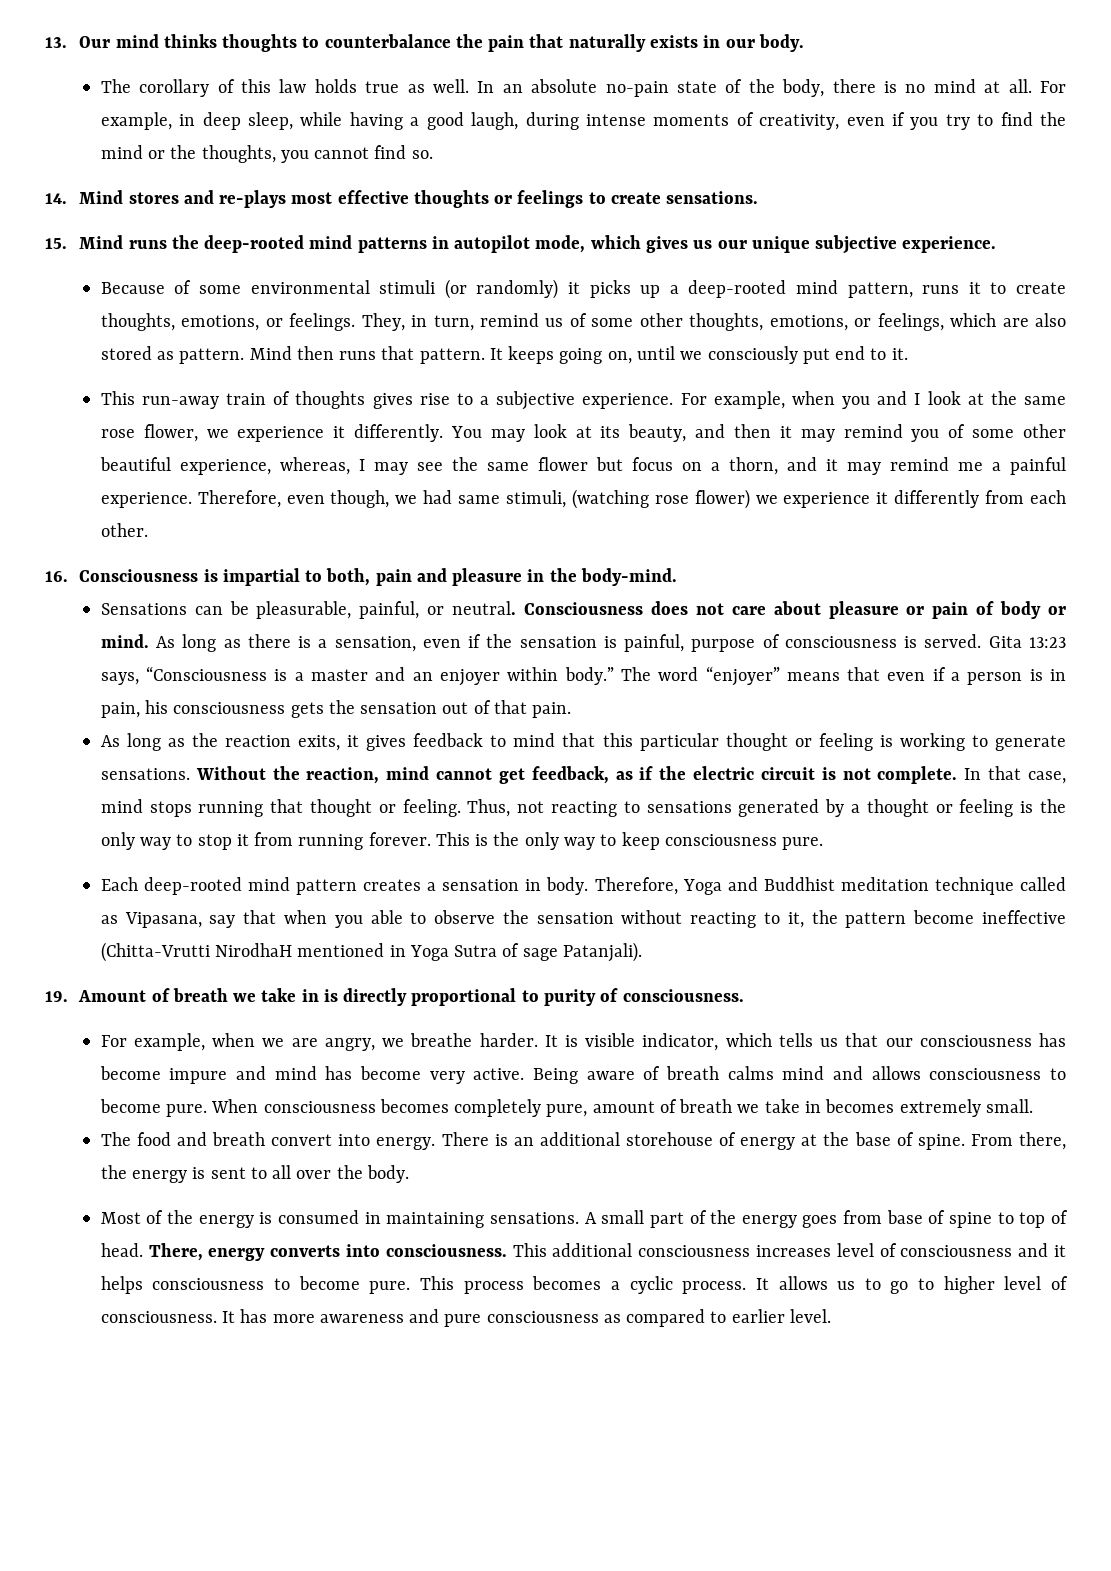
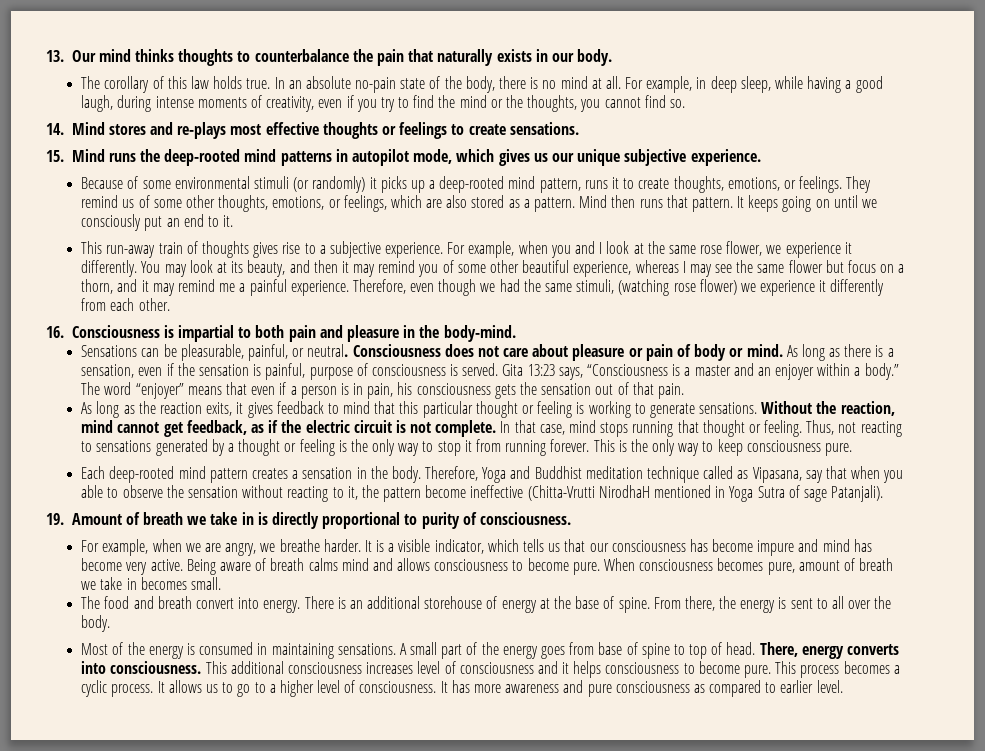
- The corollary of this law holds true as well.
+ The corollary of this law holds true.
- They, in turn, remind us of some other thoughts, emotions, or feelings, which are also stored as pattern.
+ They remind us of some other thoughts, emotions, or feelings, which are also stored as a pattern.
- It keeps going on, until we consciously put end to it.
+ It keeps going on until we consciously put an end to it.
- You may look at its beauty, and then it may remind you of some other beautiful experience, whereas, I may see the same flower but focus on a thorn, and it may remind me a painful experience.
+ You may look at its beauty, and then it may remind you of some other beautiful experience, whereas I may see the same flower but focus on a thorn, and it may remind me a painful experience.
- Therefore, even though, we had same stimuli, (watching rose flower) we experience it differently from each other.
+ Therefore, even though we had the same stimuli, (watching rose flower) we experience it differently from each other.
- 16. Consciousness is impartial to both, pain and pleasure in the body-mind.
+ 16. Consciousness is impartial to both pain and pleasure in the body-mind.
- Gita 13:23 says, “Consciousness is a master and an enjoyer within body.”
+ Gita 13:23 says, “Consciousness is a master and an enjoyer within a body.”
- Each deep-rooted mind pattern creates a sensation in body.
+ Each deep-rooted mind pattern creates a sensation in the body.
- It is visible indicator, which tells us that our consciousness has become impure and mind has become very active.
+ It is a visible indicator, which tells us that our consciousness has become impure and mind has become very active.
- When consciousness becomes completely pure, amount of breath we take in becomes extremely small.
+ When consciousness becomes pure, amount of breath we take in becomes small.
- It allows us to go to higher level of consciousness.
+ It allows us to go to a higher level of consciousness.

